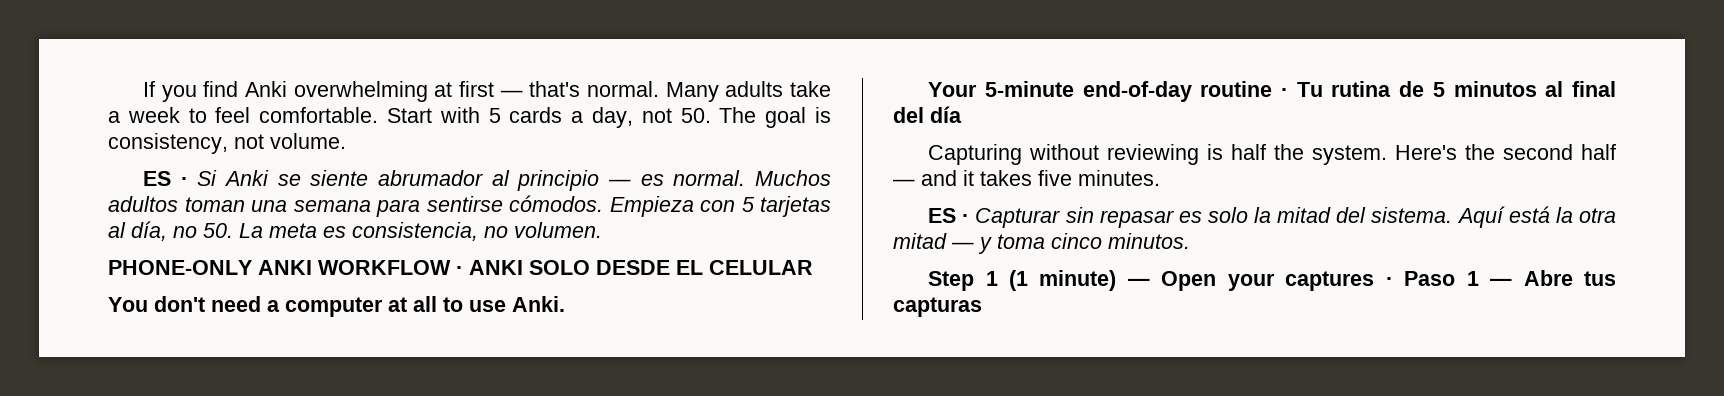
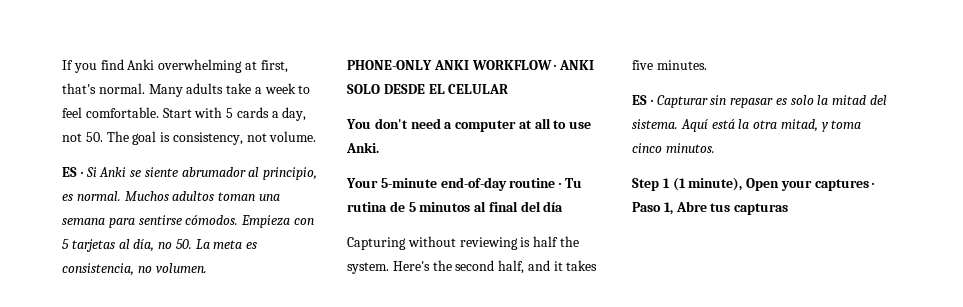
- If you find Anki overwhelming at first — that's normal.
+ If you find Anki overwhelming at first, that's normal.
- ES · Si Anki se siente abrumador al principio — es normal.
+ ES · Si Anki se siente abrumador al principio, es normal.
- Here's the second half — and it takes five minutes.
+ Here's the second half, and it takes five minutes.
- Aquí está la otra mitad — y toma cinco minutos.
+ Aquí está la otra mitad, y toma cinco minutos.
- Step 1 (1 minute) — Open your captures · Paso 1 — Abre tus capturas
+ Step 1 (1 minute), Open your captures · Paso 1, Abre tus capturas

